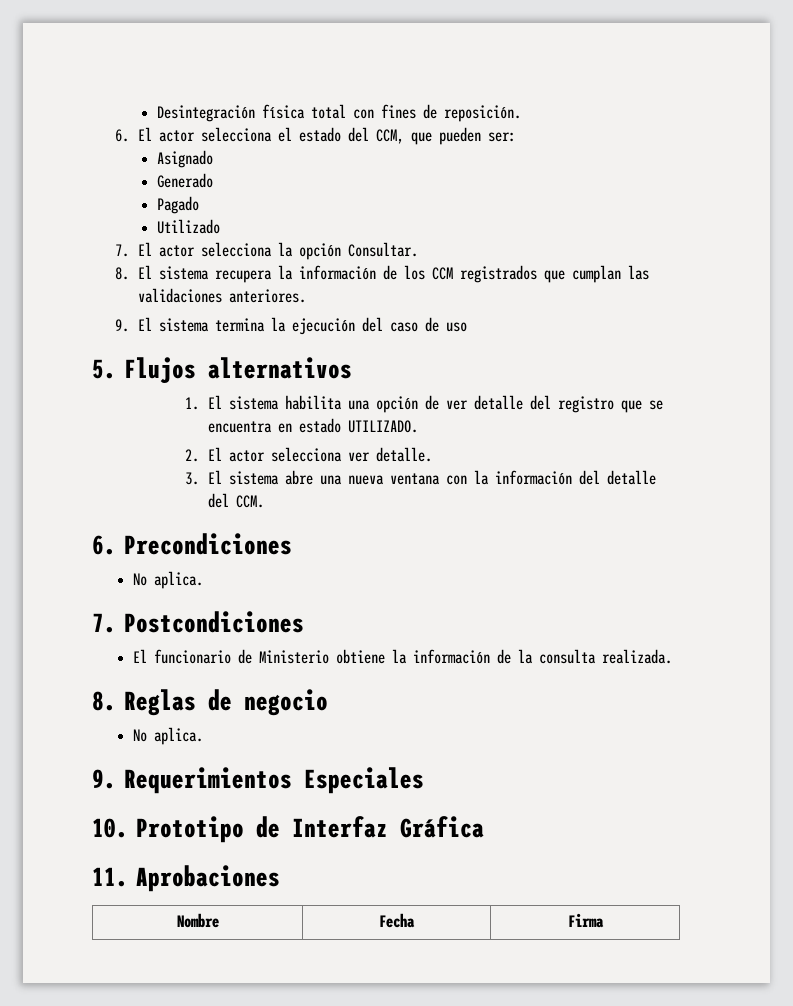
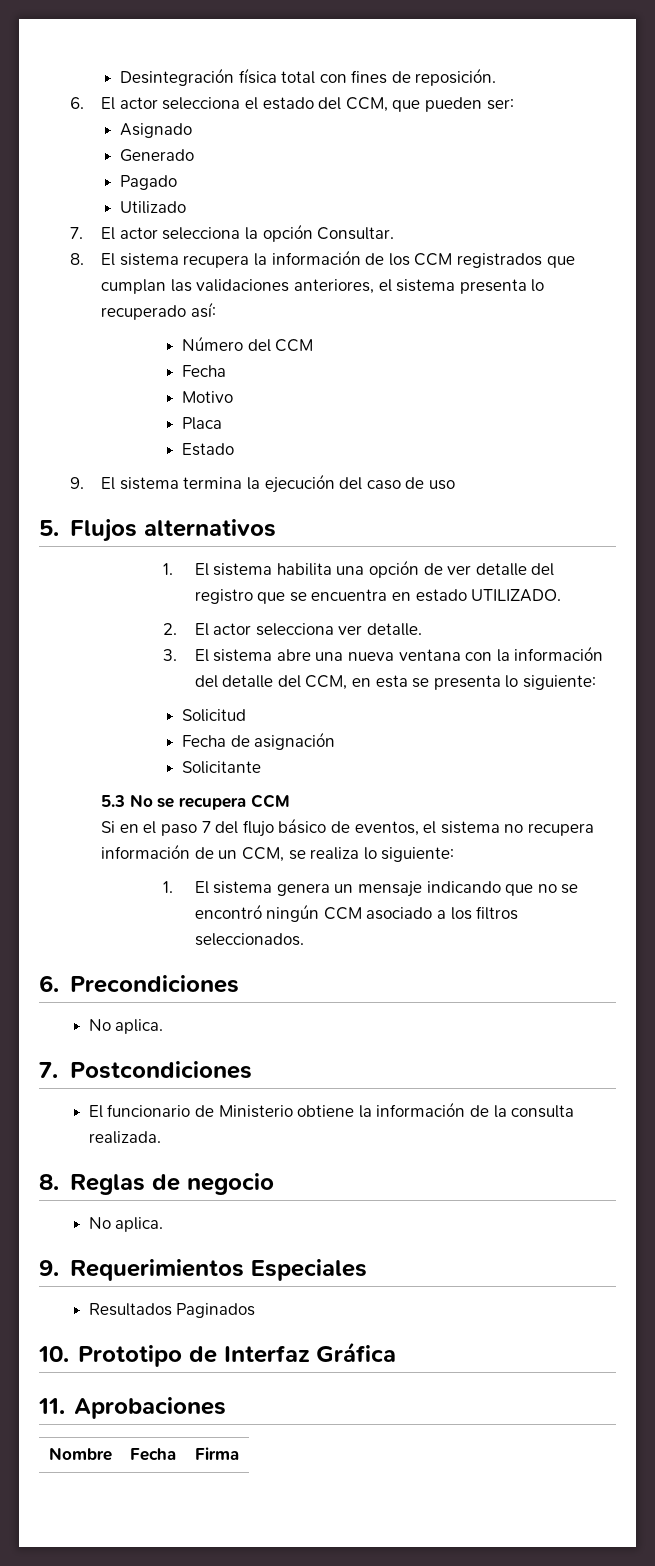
- 8. El sistema recupera la información de los CCM registrados que cumplan las validaciones anteriores.
+ 8. El sistema recupera la información de los CCM registrados que cumplan las validaciones anteriores, el sistema presenta lo recuperado así:
+ Número del CCM
+ Fecha
+ Motivo
+ Placa
+ Estado
- 3. El sistema abre una nueva ventana con la información del detalle del CCM.
+ 3. El sistema abre una nueva ventana con la información del detalle del CCM, en esta se presenta lo siguiente:
+ Solicitud
+ Fecha de asignación
+ Solicitante
+ 5.3 No se recupera CCM
+ Si en el paso 7 del flujo básico de eventos, el sistema no recupera información de un CCM, se realiza lo siguiente:
+ 1. El sistema genera un mensaje indicando que no se encontró ningún CCM asociado a los filtros seleccionados.
+ Resultados Paginados

